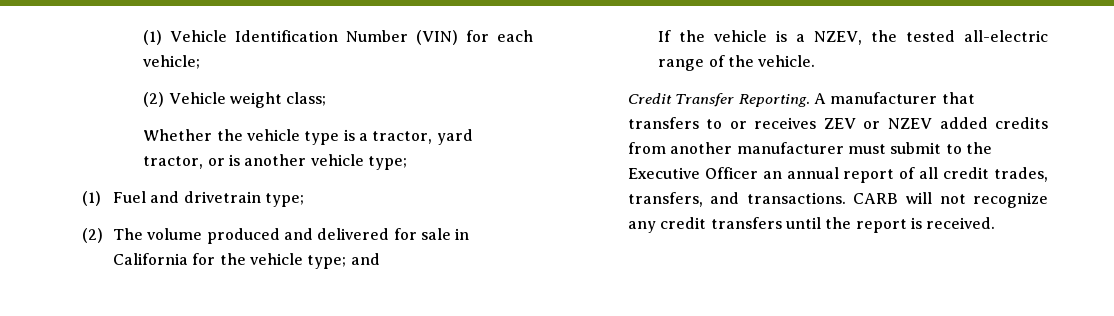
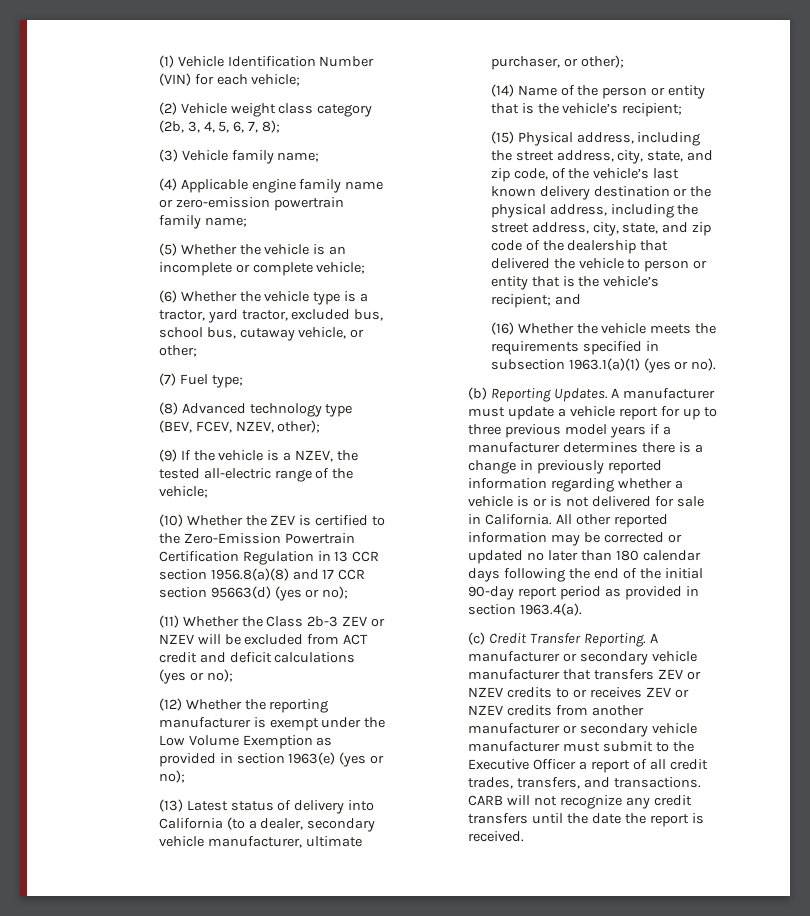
- (2) Vehicle weight class;
- Whether the vehicle type is a tractor, yard tractor, or is another vehicle type;
- (1) Fuel and drivetrain type;
- (2) The volume produced and delivered for sale in California for the vehicle type; and
- If the vehicle is a NZEV, the tested all-electric range of the vehicle.
- Credit Transfer Reporting.
+ (2) Vehicle weight class category (2b, 3, 4, 5, 6, 7, 8);
+ (3) Vehicle family name;
+ (4) Applicable engine family name or zero-emission powertrain family name;
+ (5) Whether the vehicle is an incomplete or complete vehicle;
+ (6) Whether the vehicle type is a tractor, yard tractor, excluded bus, school bus, cutaway vehicle, or other;
+ (7) Fuel type;
+ (8) Advanced technology type (BEV, FCEV, NZEV, other);
+ (9) If the vehicle is a NZEV, the tested all-electric range of the vehicle;
+ (10) Whether the ZEV is certified to the Zero-Emission Powertrain Certification Regulation in 13 CCR section 1956.8(a)(8) and 17 CCR section 95663(d) (yes or no);
+ (11) Whether the Class 2b-3 ZEV or NZEV will be excluded from ACT credit and deficit calculations (yes or no);
+ (12) Whether the reporting manufacturer is exempt under the Low Volume Exemption as provided in section 1963(e) (yes or no);
+ (13) Latest status of delivery into California (to a dealer, secondary vehicle manufacturer, ultimate purchaser, or other);
+ (14) Name of the person or entity that is the vehicle’s recipient;
+ (15) Physical address, including the street address, city, state, and zip code, of the vehicle’s last known delivery destination or the physical address, including the street address, city, state, and zip code of the dealership that delivered the vehicle to person or entity that is the vehicle’s recipient; and
+ (16) Whether the vehicle meets the requirements specified in subsection 1963.1(a)(1) (yes or no).
+ (b) Reporting Updates. A manufacturer must update a vehicle report for up to three previous model years if a manufacturer determines there is a change in previously reported information regarding whether a vehicle is or is not delivered for sale in California. All other reported information may be corrected or updated no later than 180 calendar days following the end of the initial 90-day report period as provided in section 1963.4(a).
+ (c) Credit Transfer Reporting.
- A manufacturer that transfers to or receives ZEV or NZEV added credits from another manufacturer must submit to the Executive Officer an annual report of all credit trades, transfers, and transactions.
+ A manufacturer or secondary vehicle manufacturer that transfers ZEV or NZEV credits to or receives ZEV or NZEV credits from another manufacturer or secondary vehicle manufacturer must submit to the Executive Officer a report of all credit trades, transfers, and transactions.
- CARB will not recognize any credit transfers until the report is received.
+ CARB will not recognize any credit transfers until the date the report is received.

